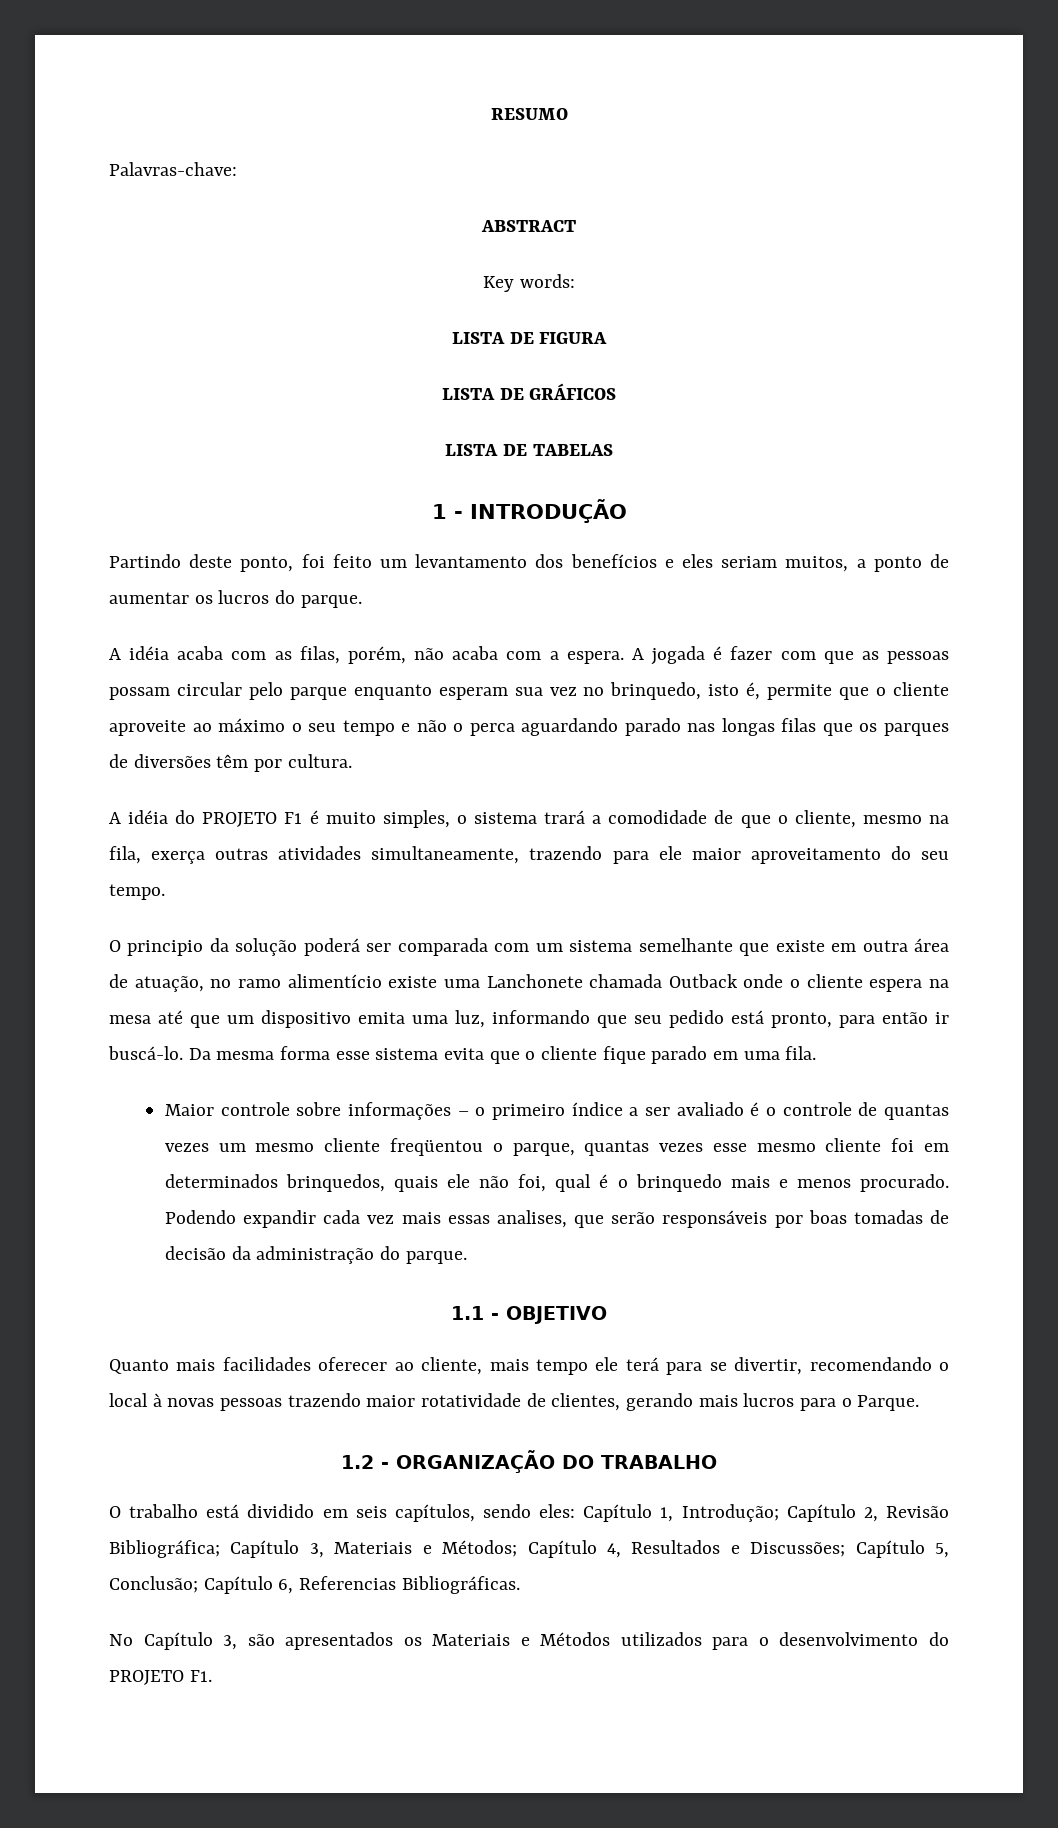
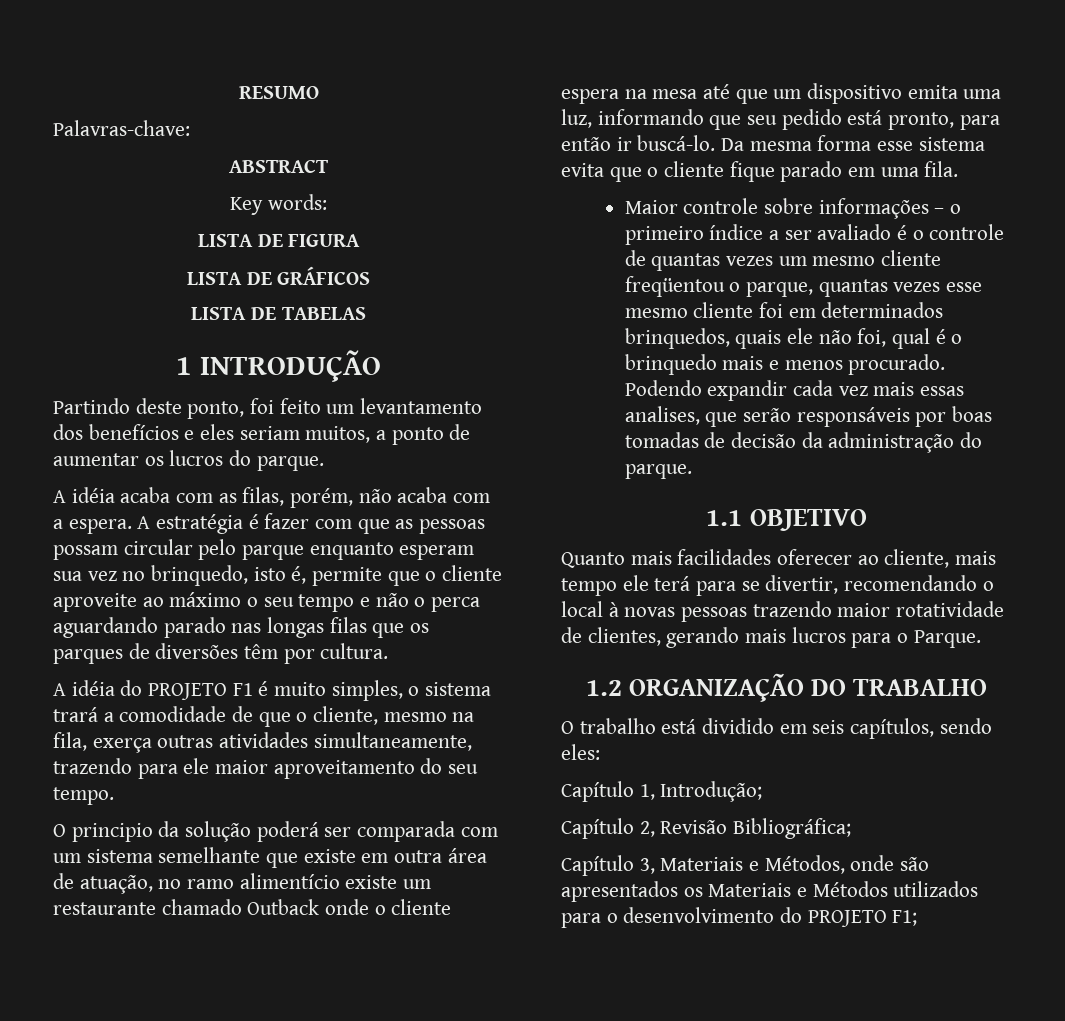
- 1 - INTRODUÇÃO
+ 1 INTRODUÇÃO
- A jogada é fazer com que as pessoas possam circular pelo parque enquanto esperam sua vez no brinquedo, isto é, permite que o cliente aproveite ao máximo o seu tempo e não o perca aguardando parado nas longas filas que os parques de diversões têm por cultura.
+ A estratégia é fazer com que as pessoas possam circular pelo parque enquanto esperam sua vez no brinquedo, isto é, permite que o cliente aproveite ao máximo o seu tempo e não o perca aguardando parado nas longas filas que os parques de diversões têm por cultura.
- O principio da solução poderá ser comparada com um sistema semelhante que existe em outra área de atuação, no ramo alimentício existe uma Lanchonete chamada Outback onde o cliente espera na mesa até que um dispositivo emita uma luz, informando que seu pedido está pronto, para então ir buscá-lo.
+ O principio da solução poderá ser comparada com um sistema semelhante que existe em outra área de atuação, no ramo alimentício existe um restaurante chamado Outback onde o cliente espera na mesa até que um dispositivo emita uma luz, informando que seu pedido está pronto, para então ir buscá-lo.
- 1.1 - OBJETIVO
+ 1.1 OBJETIVO
- 1.2 - ORGANIZAÇÃO DO TRABALHO
+ 1.2 ORGANIZAÇÃO DO TRABALHO
- O trabalho está dividido em seis capítulos, sendo eles: Capítulo 1, Introdução; Capítulo 2, Revisão Bibliográfica; Capítulo 3, Materiais e Métodos; Capítulo 4, Resultados e Discussões; Capítulo 5, Conclusão; Capítulo 6, Referencias Bibliográficas.
- No Capítulo 3, são apresentados os Materiais e Métodos utilizados para o desenvolvimento do PROJETO F1.
+ O trabalho está dividido em seis capítulos, sendo eles:
+ Capítulo 1, Introdução;
+ Capítulo 2, Revisão Bibliográfica;
+ Capítulo 3, Materiais e Métodos, onde são apresentados os Materiais e Métodos utilizados para o desenvolvimento do PROJETO F1;

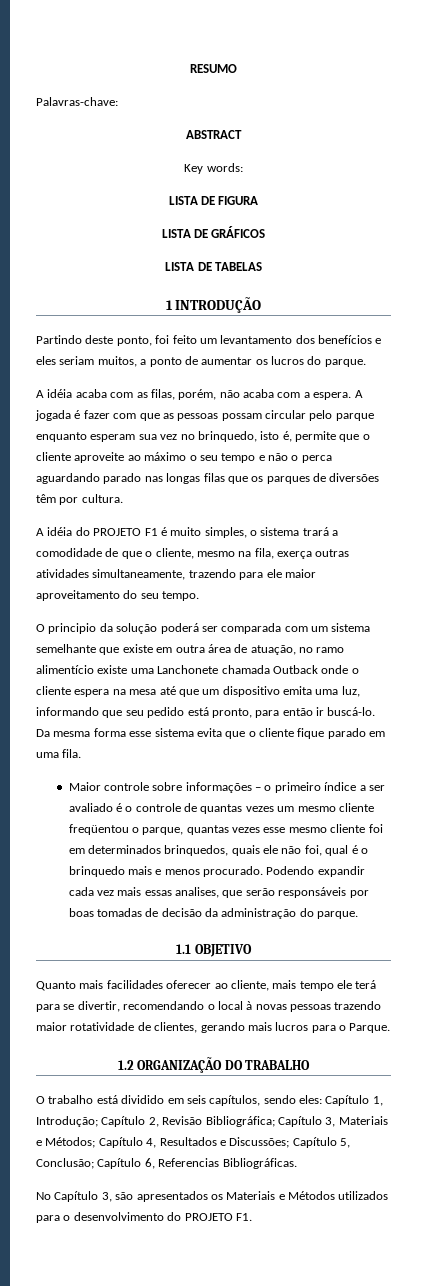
- A estratégia é fazer com que as pessoas possam circular pelo parque enquanto esperam sua vez no brinquedo, isto é, permite que o cliente aproveite ao máximo o seu tempo e não o perca aguardando parado nas longas filas que os parques de diversões têm por cultura.
+ A jogada é fazer com que as pessoas possam circular pelo parque enquanto esperam sua vez no brinquedo, isto é, permite que o cliente aproveite ao máximo o seu tempo e não o perca aguardando parado nas longas filas que os parques de diversões têm por cultura.
- O principio da solução poderá ser comparada com um sistema semelhante que existe em outra área de atuação, no ramo alimentício existe um restaurante chamado Outback onde o cliente espera na mesa até que um dispositivo emita uma luz, informando que seu pedido está pronto, para então ir buscá-lo.
+ O principio da solução poderá ser comparada com um sistema semelhante que existe em outra área de atuação, no ramo alimentício existe uma Lanchonete chamada Outback onde o cliente espera na mesa até que um dispositivo emita uma luz, informando que seu pedido está pronto, para então ir buscá-lo.
- O trabalho está dividido em seis capítulos, sendo eles:
- Capítulo 1, Introdução;
- Capítulo 2, Revisão Bibliográfica;
- Capítulo 3, Materiais e Métodos, onde são apresentados os Materiais e Métodos utilizados para o desenvolvimento do PROJETO F1;
+ O trabalho está dividido em seis capítulos, sendo eles: Capítulo 1, Introdução; Capítulo 2, Revisão Bibliográfica; Capítulo 3, Materiais e Métodos; Capítulo 4, Resultados e Discussões; Capítulo 5, Conclusão; Capítulo 6, Referencias Bibliográficas.
+ No Capítulo 3, são apresentados os Materiais e Métodos utilizados para o desenvolvimento do PROJETO F1.

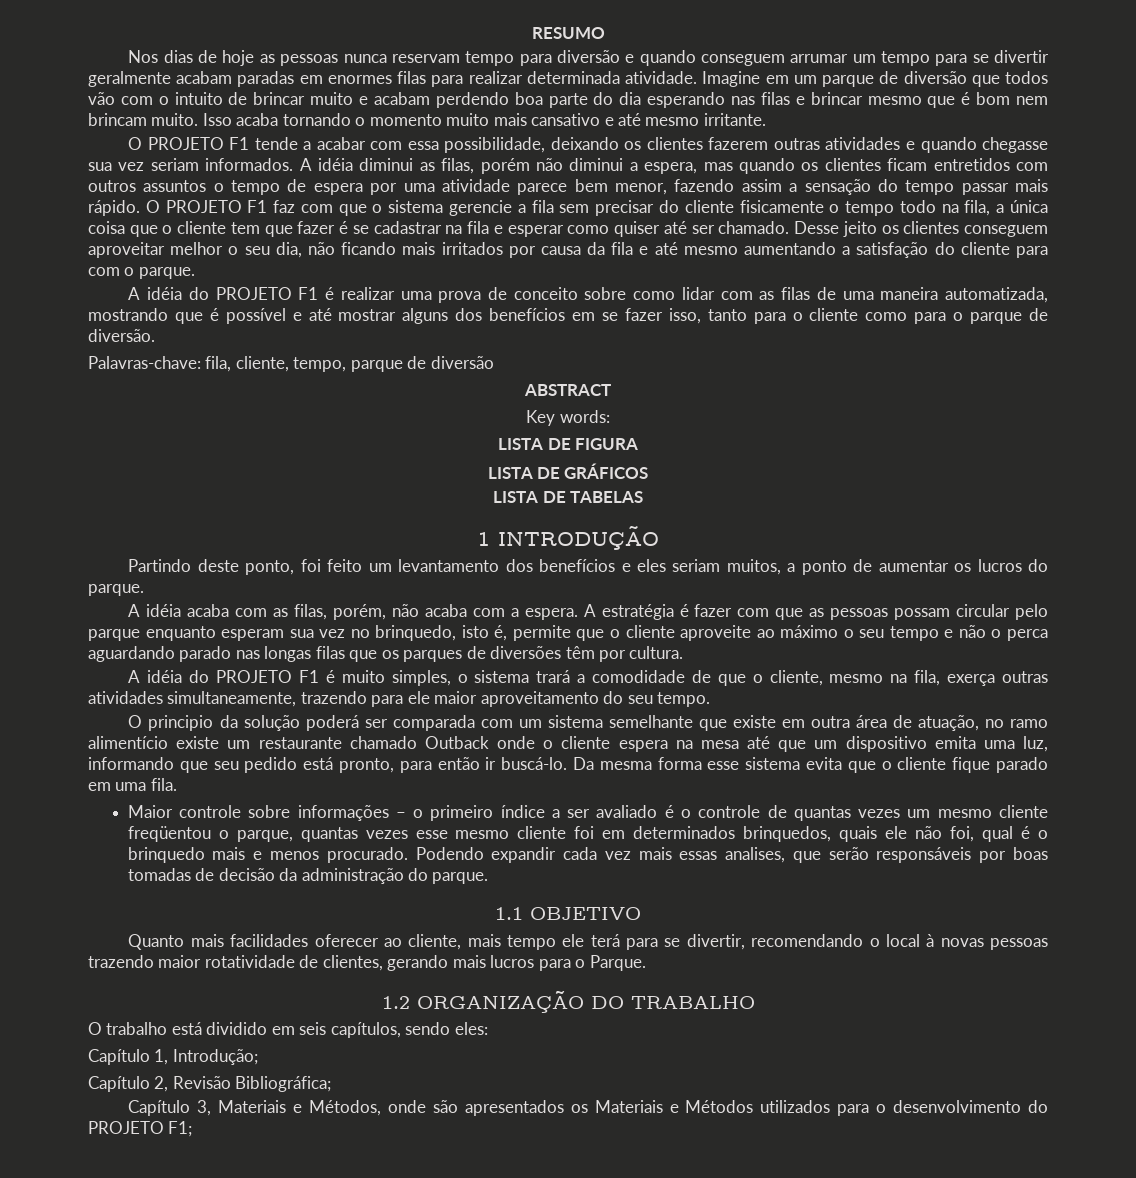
- Palavras-chave:
+ Nos dias de hoje as pessoas nunca reservam tempo para diversão e quando conseguem arrumar um tempo para se divertir geralmente acabam paradas em enormes filas para realizar determinada atividade. Imagine em um parque de diversão que todos vão com o intuito de brincar muito e acabam perdendo boa parte do dia esperando nas filas e brincar mesmo que é bom nem brincam muito. Isso acaba tornando o momento muito mais cansativo e até mesmo irritante.
+ O PROJETO F1 tende a acabar com essa possibilidade, deixando os clientes fazerem outras atividades e quando chegasse sua vez seriam informados. A idéia diminui as filas, porém não diminui a espera, mas quando os clientes ficam entretidos com outros assuntos o tempo de espera por uma atividade parece bem menor, fazendo assim a sensação do tempo passar mais rápido. O PROJETO F1 faz com que o sistema gerencie a fila sem precisar do cliente fisicamente o tempo todo na fila, a única coisa que o cliente tem que fazer é se cadastrar na fila e esperar como quiser até ser chamado. Desse jeito os clientes conseguem aproveitar melhor o seu dia, não ficando mais irritados por causa da fila e até mesmo aumentando a satisfação do cliente para com o parque.
+ A idéia do PROJETO F1 é realizar uma prova de conceito sobre como lidar com as filas de uma maneira automatizada, mostrando que é possível e até mostrar alguns dos benefícios em se fazer isso, tanto para o cliente como para o parque de diversão.
+ Palavras-chave: fila, cliente, tempo, parque de diversão
- A jogada é fazer com que as pessoas possam circular pelo parque enquanto esperam sua vez no brinquedo, isto é, permite que o cliente aproveite ao máximo o seu tempo e não o perca aguardando parado nas longas filas que os parques de diversões têm por cultura.
+ A estratégia é fazer com que as pessoas possam circular pelo parque enquanto esperam sua vez no brinquedo, isto é, permite que o cliente aproveite ao máximo o seu tempo e não o perca aguardando parado nas longas filas que os parques de diversões têm por cultura.
- O principio da solução poderá ser comparada com um sistema semelhante que existe em outra área de atuação, no ramo alimentício existe uma Lanchonete chamada Outback onde o cliente espera na mesa até que um dispositivo emita uma luz, informando que seu pedido está pronto, para então ir buscá-lo.
+ O principio da solução poderá ser comparada com um sistema semelhante que existe em outra área de atuação, no ramo alimentício existe um restaurante chamado Outback onde o cliente espera na mesa até que um dispositivo emita uma luz, informando que seu pedido está pronto, para então ir buscá-lo.
- O trabalho está dividido em seis capítulos, sendo eles: Capítulo 1, Introdução; Capítulo 2, Revisão Bibliográfica; Capítulo 3, Materiais e Métodos; Capítulo 4, Resultados e Discussões; Capítulo 5, Conclusão; Capítulo 6, Referencias Bibliográficas.
- No Capítulo 3, são apresentados os Materiais e Métodos utilizados para o desenvolvimento do PROJETO F1.
+ O trabalho está dividido em seis capítulos, sendo eles:
+ Capítulo 1, Introdução;
+ Capítulo 2, Revisão Bibliográfica;
+ Capítulo 3, Materiais e Métodos, onde são apresentados os Materiais e Métodos utilizados para o desenvolvimento do PROJETO F1;

